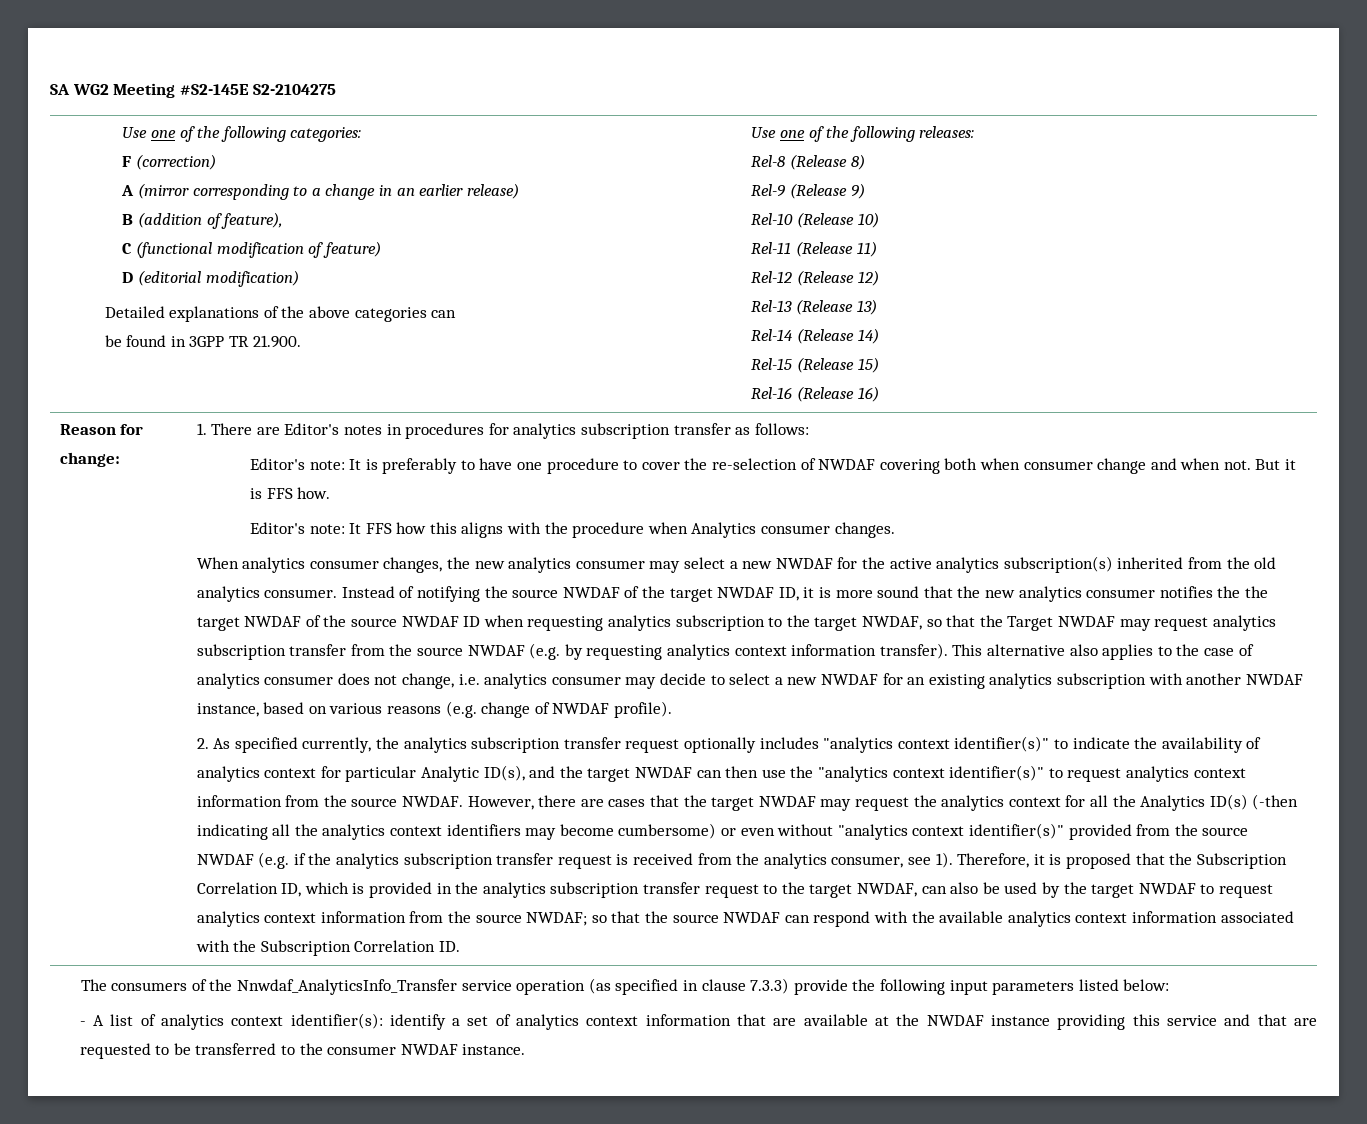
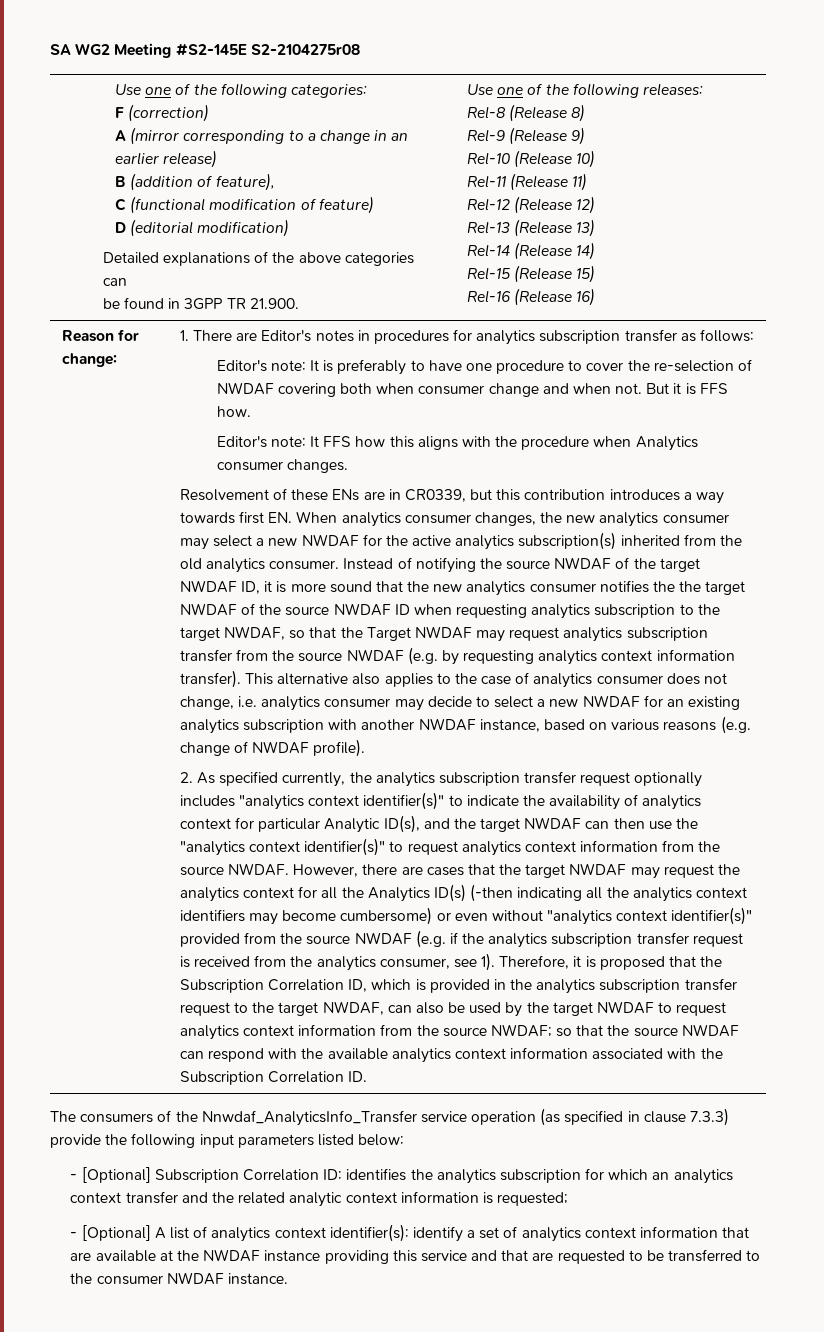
- SA WG2 Meeting #S2-145E S2-2104275
+ SA WG2 Meeting #S2-145E S2-2104275r08
- When analytics consumer changes, the new analytics consumer may select a new NWDAF for the active analytics subscription(s) inherited from the old analytics consumer.
+ Resolvement of these ENs are in CR0339, but this contribution introduces a way towards first EN. When analytics consumer changes, the new analytics consumer may select a new NWDAF for the active analytics subscription(s) inherited from the old analytics consumer.
- - A list of analytics context identifier(s): identify a set of analytics context information that are available at the NWDAF instance providing this service and that are requested to be transferred to the consumer NWDAF instance.
+ - [Optional] Subscription Correlation ID: identifies the analytics subscription for which an analytics context transfer and the related analytic context information is requested;
+ - [Optional] A list of analytics context identifier(s): identify a set of analytics context information that are available at the NWDAF instance providing this service and that are requested to be transferred to the consumer NWDAF instance.

